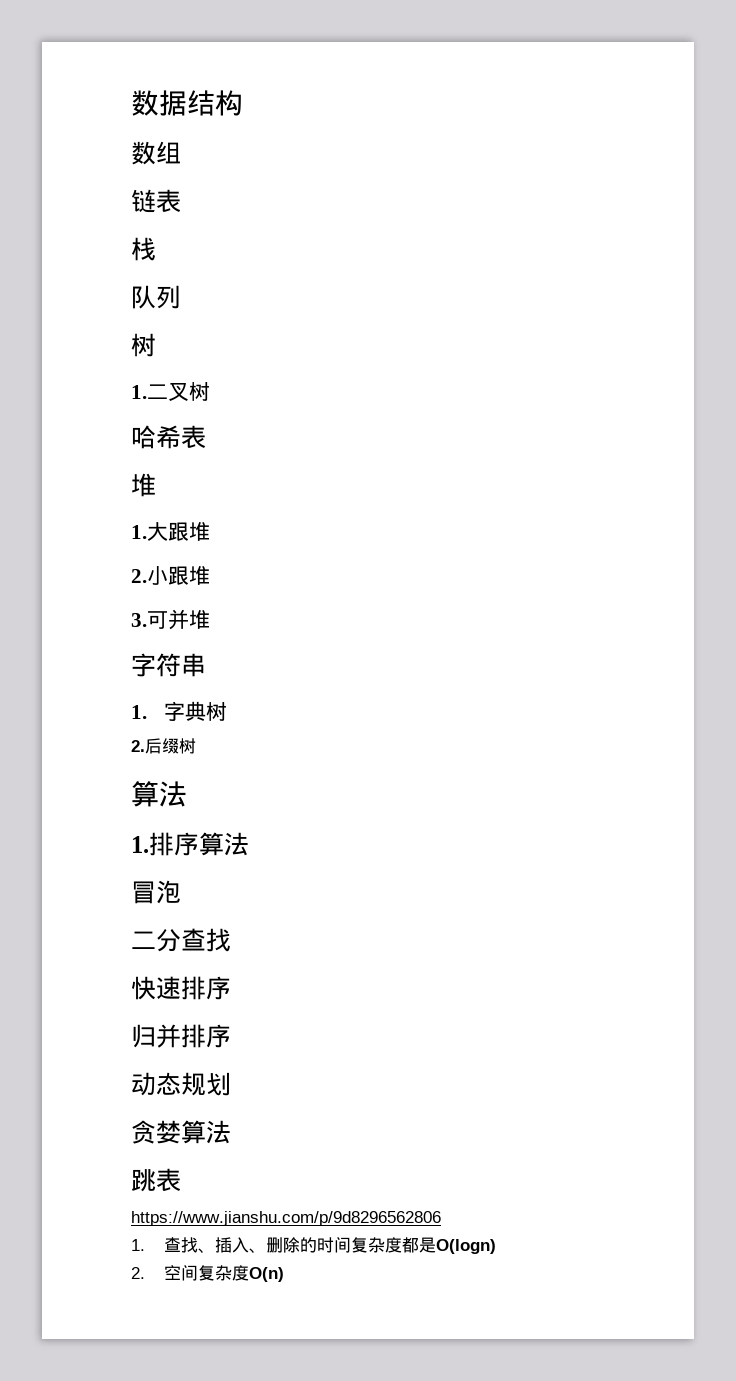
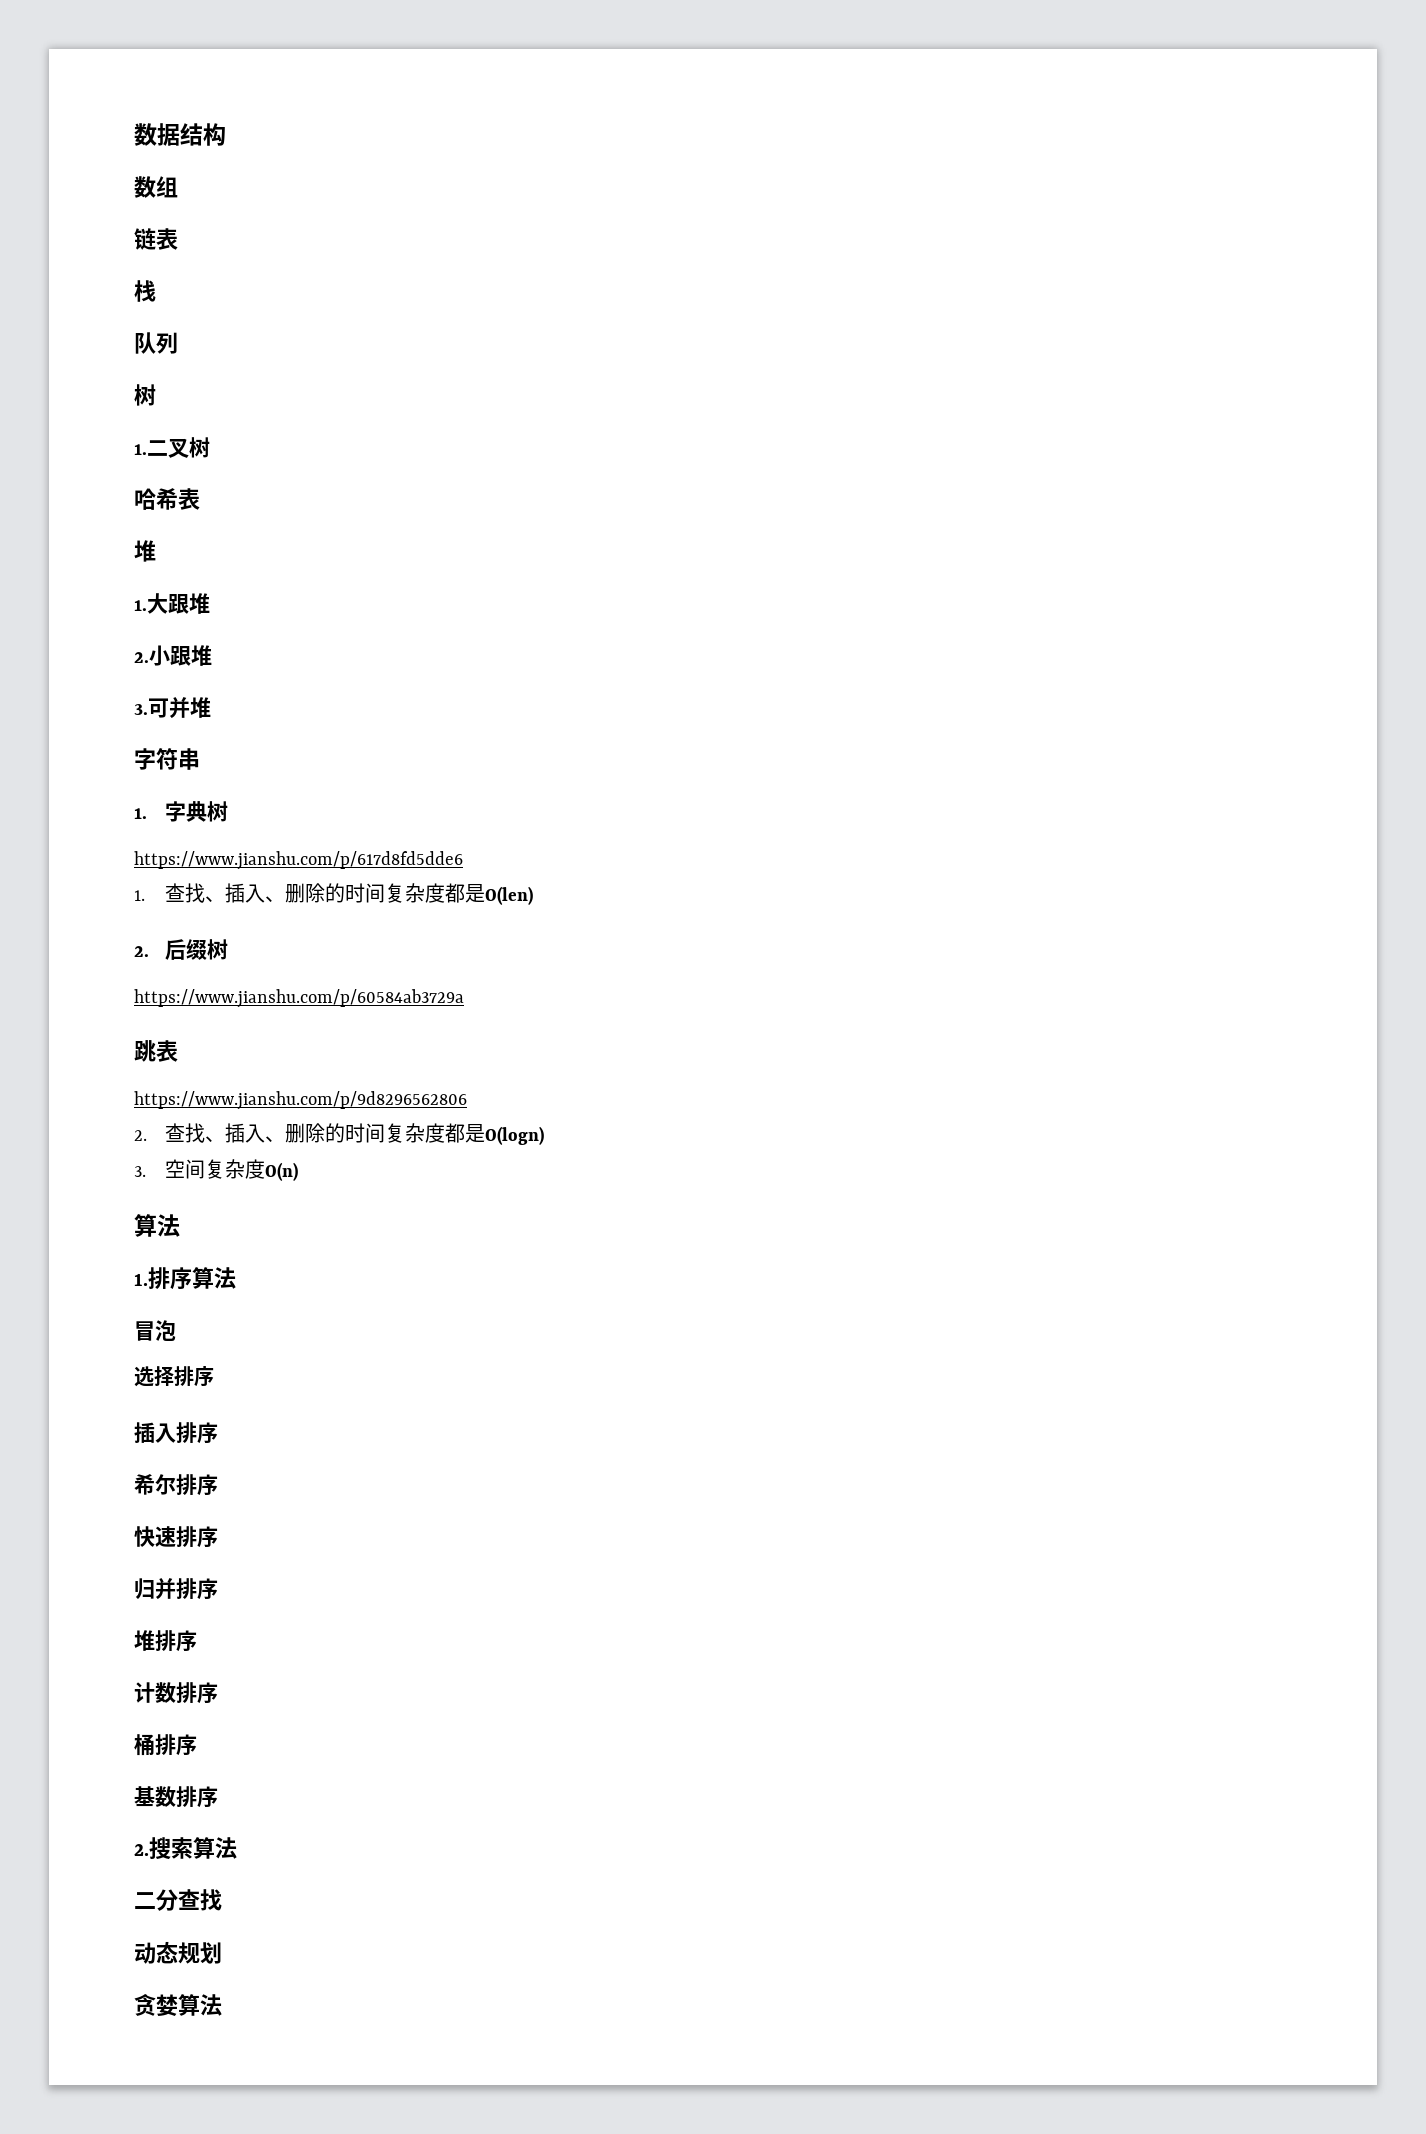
+ https://www.jianshu.com/p/617d8fd5dde6
+ 1.查找、插入、删除的时间复杂度都是O(len)
  2.后缀树
- 算法
- 1.排序算法
- 冒泡
- 二分查找
- 快速排序
- 归并排序
- 动态规划
- 贪婪算法
+ https://www.jianshu.com/p/60584ab3729a
- 1.查找、插入、删除的时间复杂度都是O(logn)
+ 2.查找、插入、删除的时间复杂度都是O(logn)
- 2.空间复杂度O(n)
+ 3.空间复杂度O(n)
+ 算法
+ 1.排序算法
+ 冒泡
+ 选择排序
+ 插入排序
+ 希尔排序
+ 快速排序
+ 归并排序
+ 堆排序
+ 计数排序
+ 桶排序
+ 基数排序
+ 2.搜索算法
+ 二分查找
+ 动态规划
+ 贪婪算法

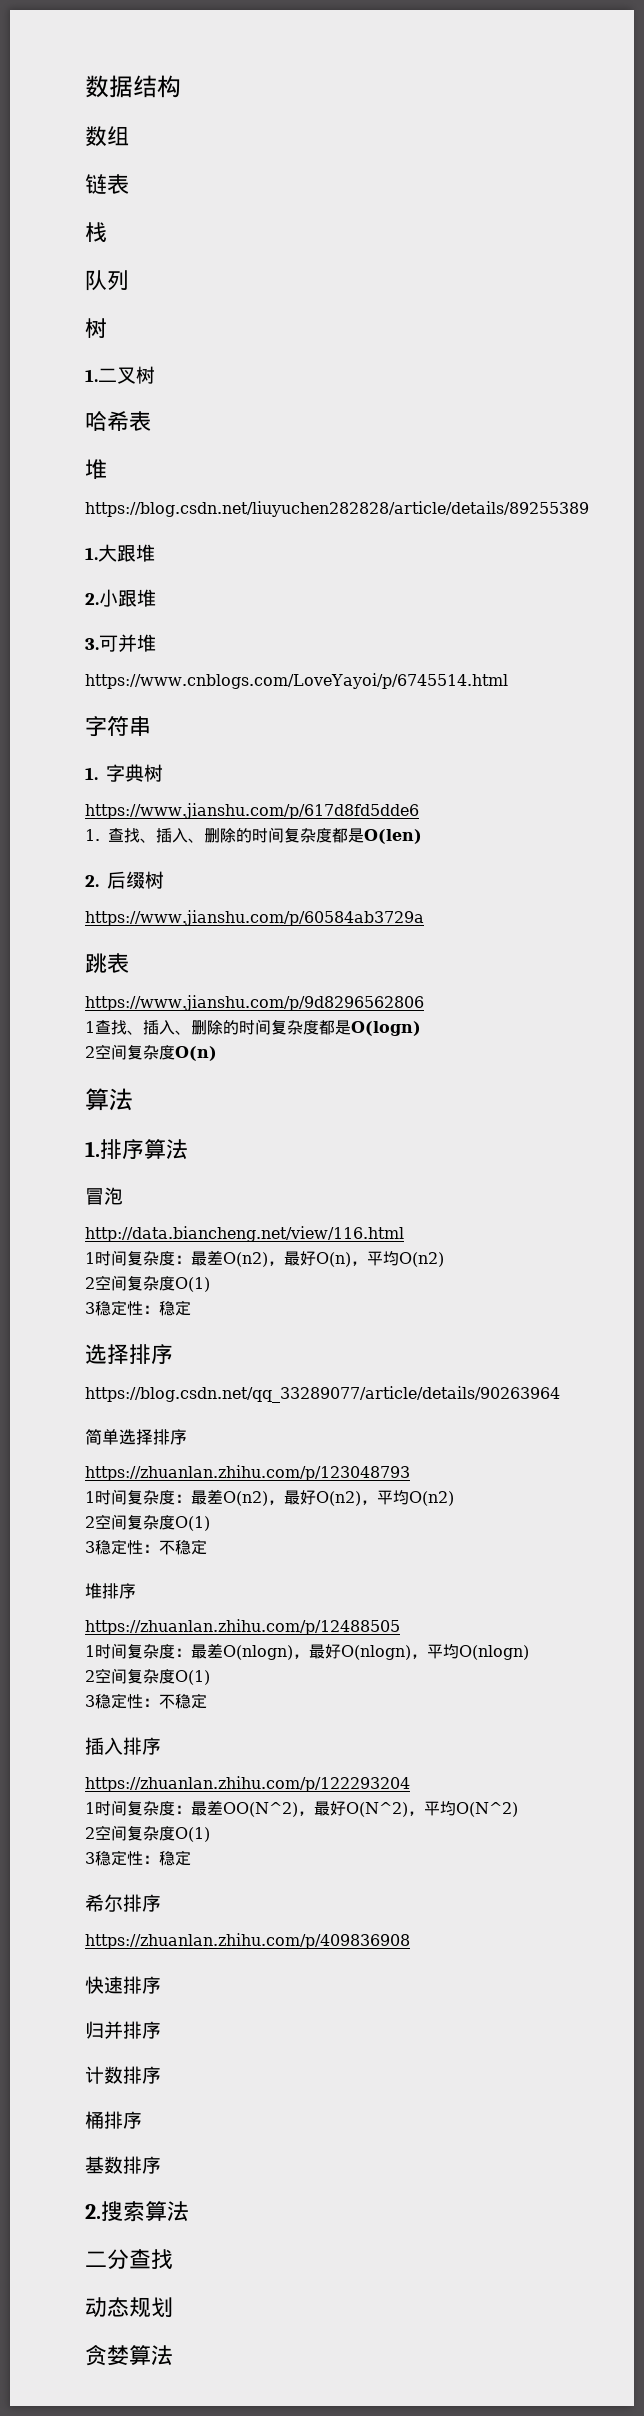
+ https://blog.csdn.net/liuyuchen282828/article/details/89255389
+ https://www.cnblogs.com/LoveYayoi/p/6745514.html
- 2.查找、插入、删除的时间复杂度都是O(logn)
+ 1查找、插入、删除的时间复杂度都是O(logn)
- 3.空间复杂度O(n)
+ 2空间复杂度O(n)
+ http://data.biancheng.net/view/116.html
+ 1时间复杂度：最差O(n2)，最好O(n)，平均O(n2)
+ 2空间复杂度O(1)
+ 3稳定性：稳定
  选择排序
+ https://blog.csdn.net/qq_33289077/article/details/90263964
+ 简单选择排序
+ https://zhuanlan.zhihu.com/p/123048793
+ 1时间复杂度：最差O(n2)，最好O(n2)，平均O(n2)
+ 2空间复杂度O(1)
+ 3稳定性：不稳定
+ 堆排序
+ https://zhuanlan.zhihu.com/p/12488505
+ 1时间复杂度：最差O(nlogn)，最好O(nlogn)，平均O(nlogn)
+ 2空间复杂度O(1)
+ 3稳定性：不稳定
  插入排序
+ https://zhuanlan.zhihu.com/p/122293204
+ 1时间复杂度：最差OO(N^2)，最好O(N^2)，平均O(N^2)
+ 2空间复杂度O(1)
+ 3稳定性：稳定
+ https://zhuanlan.zhihu.com/p/409836908
- 堆排序

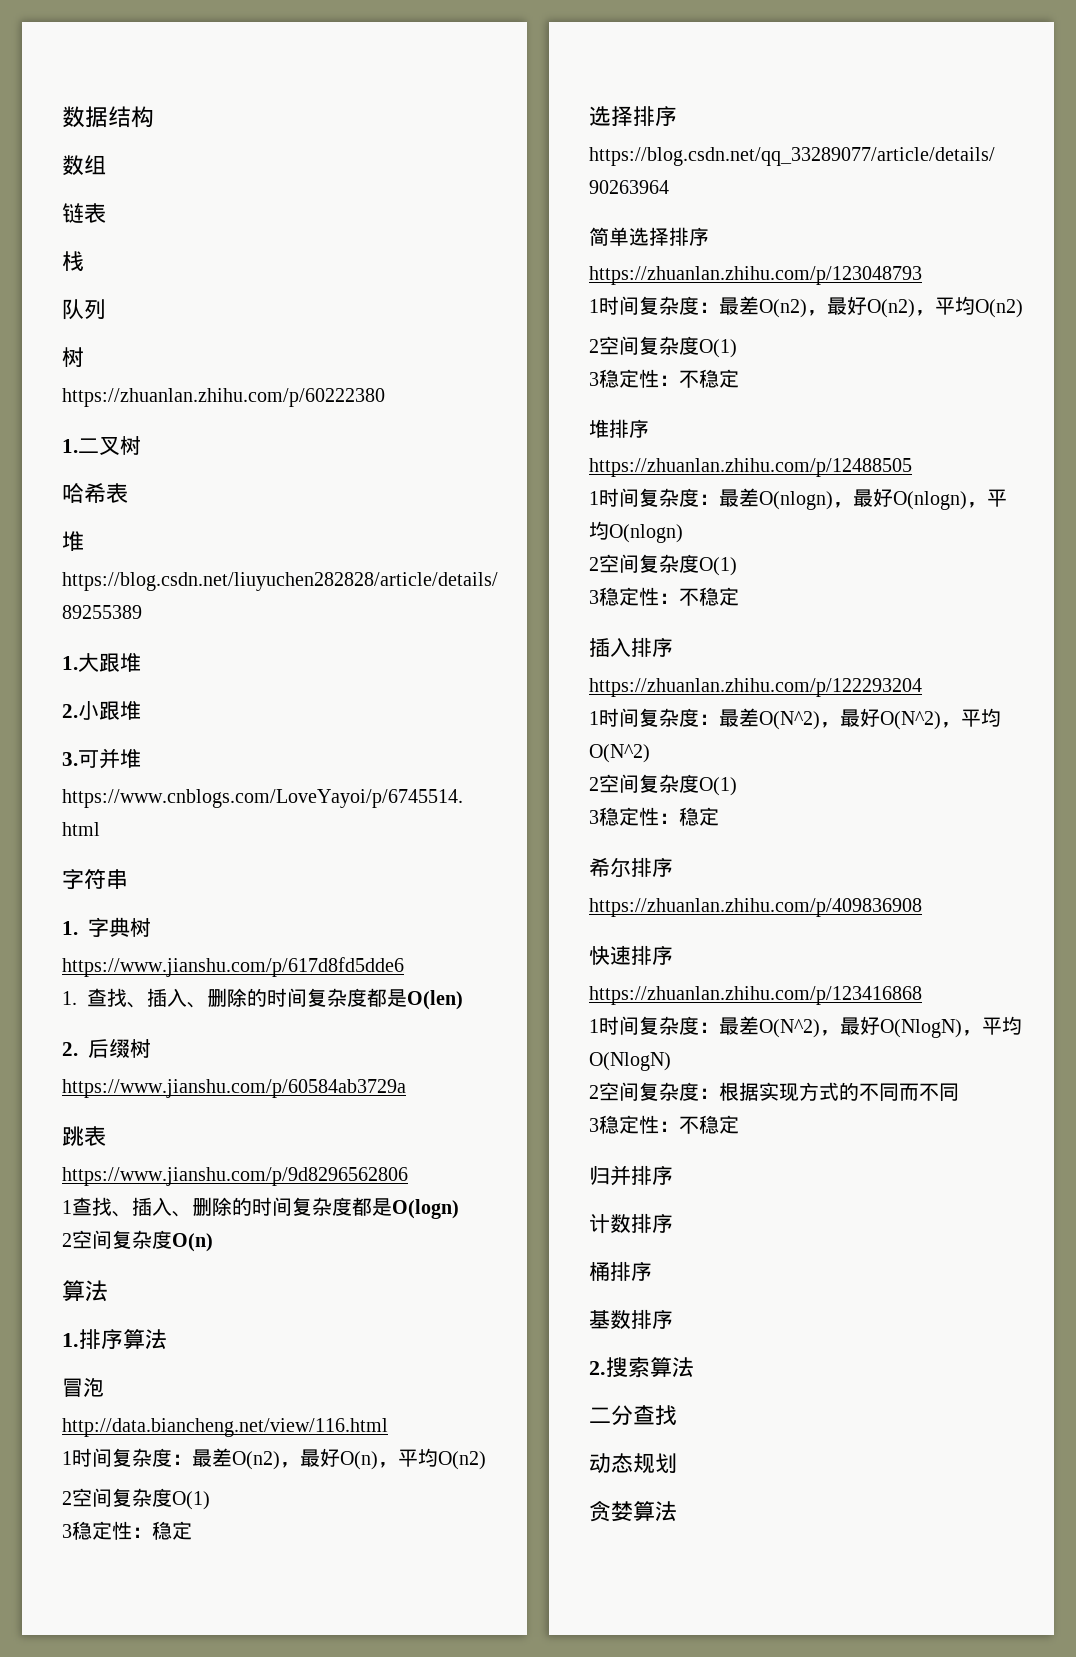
+ https://zhuanlan.zhihu.com/p/60222380
- 1时间复杂度：最差OO(N^2)，最好O(N^2)，平均O(N^2)
+ 1时间复杂度：最差O(N^2)，最好O(N^2)，平均O(N^2)
+ https://zhuanlan.zhihu.com/p/123416868
+ 1时间复杂度：最差O(N^2)，最好O(NlogN)，平均O(NlogN)
+ 2空间复杂度：根据实现方式的不同而不同
+ 3稳定性：不稳定

